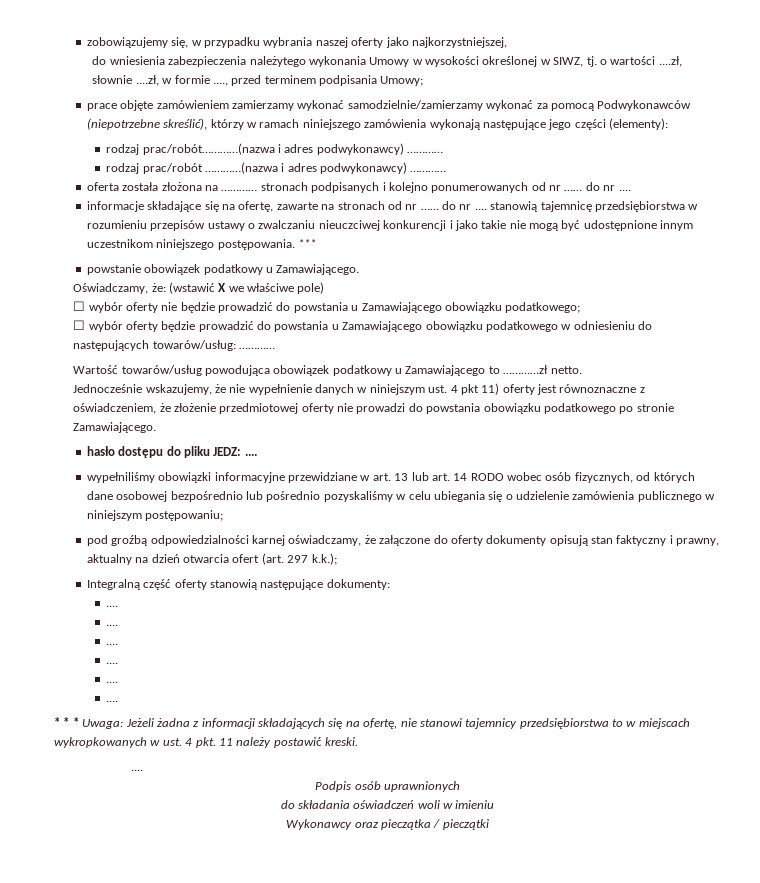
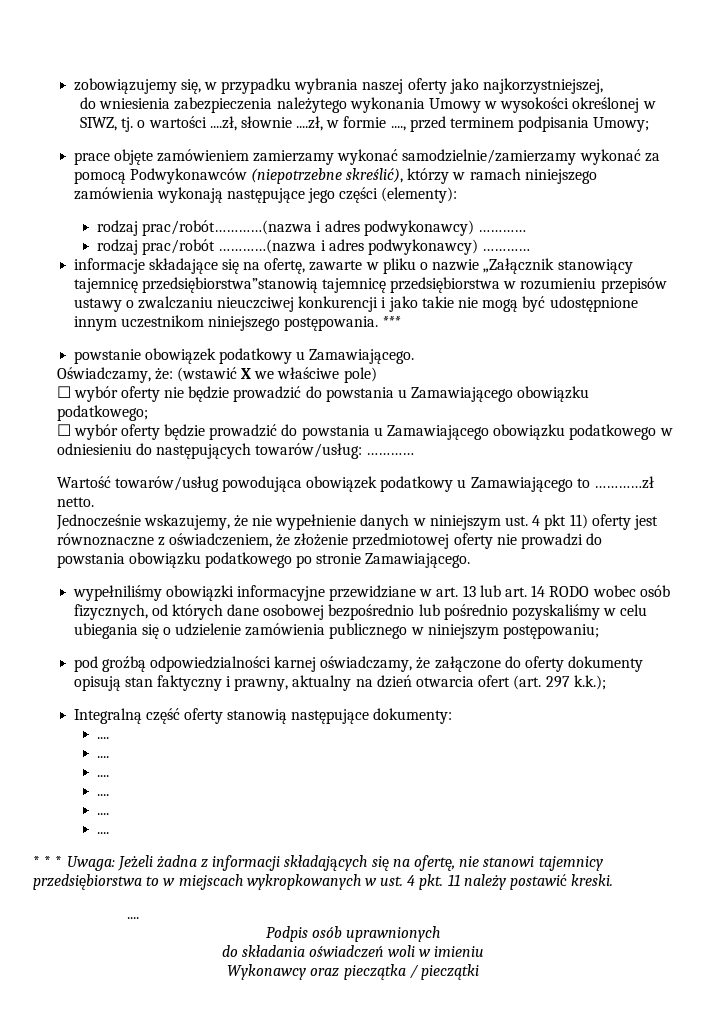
- oferta została złożona na ………… stronach podpisanych i kolejno ponumerowanych od nr …… do nr ....
- informacje składające się na ofertę, zawarte na stronach od nr …… do nr .... stanowią tajemnicę przedsiębiorstwa w rozumieniu przepisów ustawy o zwalczaniu nieuczciwej konkurencji i jako takie nie mogą być udostępnione innym uczestnikom niniejszego postępowania.
+ informacje składające się na ofertę, zawarte w pliku o nazwie „Załącznik stanowiący tajemnicę przedsiębiorstwa”stanowią tajemnicę przedsiębiorstwa w rozumieniu przepisów ustawy o zwalczaniu nieuczciwej konkurencji i jako takie nie mogą być udostępnione innym uczestnikom niniejszego postępowania.
- hasło dostępu do pliku JEDZ: ....

